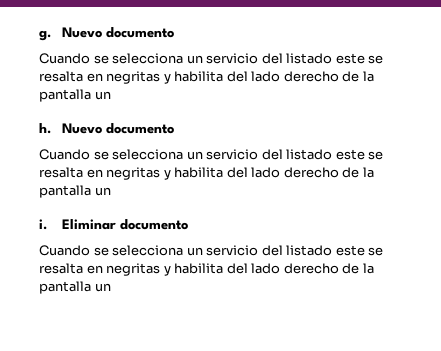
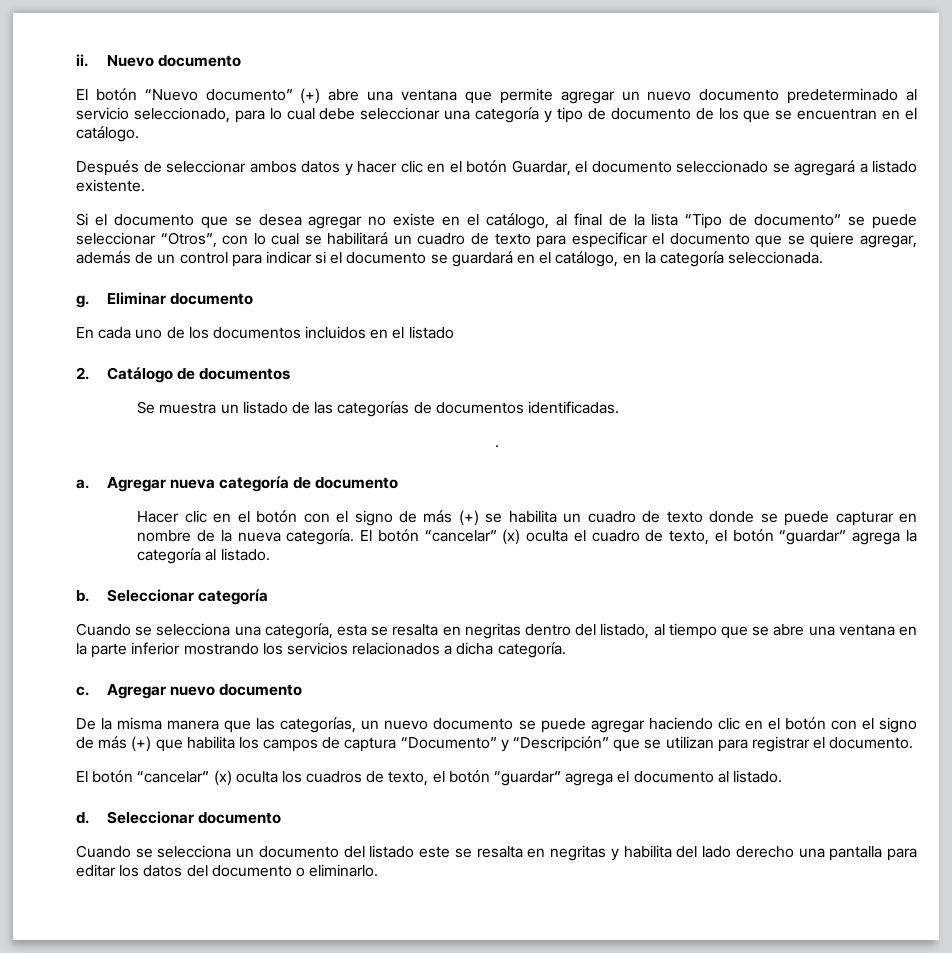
- g. Nuevo documento
- Cuando se selecciona un servicio del listado este se resalta en negritas y habilita del lado derecho de la pantalla un
- h. Nuevo documento
- Cuando se selecciona un servicio del listado este se resalta en negritas y habilita del lado derecho de la pantalla un
- i. Eliminar documento
- Cuando se selecciona un servicio del listado este se resalta en negritas y habilita del lado derecho de la pantalla un
+ ii. Nuevo documento
+ El botón “Nuevo documento” (+) abre una ventana que permite agregar un nuevo documento predeterminado al servicio seleccionado, para lo cual debe seleccionar una categoría y tipo de documento de los que se encuentran en el catálogo.
+ Después de seleccionar ambos datos y hacer clic en el botón Guardar, el documento seleccionado se agregará a listado existente.
+ Si el documento que se desea agregar no existe en el catálogo, al final de la lista “Tipo de documento” se puede seleccionar “Otros”, con lo cual se habilitará un cuadro de texto para especificar el documento que se quiere agregar, además de un control para indicar si el documento se guardará en el catálogo, en la categoría seleccionada.
+ g. Eliminar documento
+ En cada uno de los documentos incluidos en el listado
+ 2. Catálogo de documentos
+ Se muestra un listado de las categorías de documentos identificadas.
+ .
+ a. Agregar nueva categoría de documento
+ Hacer clic en el botón con el signo de más (+) se habilita un cuadro de texto donde se puede capturar en nombre de la nueva categoría. El botón “cancelar” (x) oculta el cuadro de texto, el botón “guardar” agrega la categoría al listado.
+ b. Seleccionar categoría
+ Cuando se selecciona una categoría, esta se resalta en negritas dentro del listado, al tiempo que se abre una ventana en la parte inferior mostrando los servicios relacionados a dicha categoría.
+ c. Agregar nuevo documento
+ De la misma manera que las categorías, un nuevo documento se puede agregar haciendo clic en el botón con el signo de más (+) que habilita los campos de captura “Documento” y “Descripción” que se utilizan para registrar el documento.
+ El botón “cancelar” (x) oculta los cuadros de texto, el botón “guardar” agrega el documento al listado.
+ d. Seleccionar documento
+ Cuando se selecciona un documento del listado este se resalta en negritas y habilita del lado derecho una pantalla para editar los datos del documento o eliminarlo.

